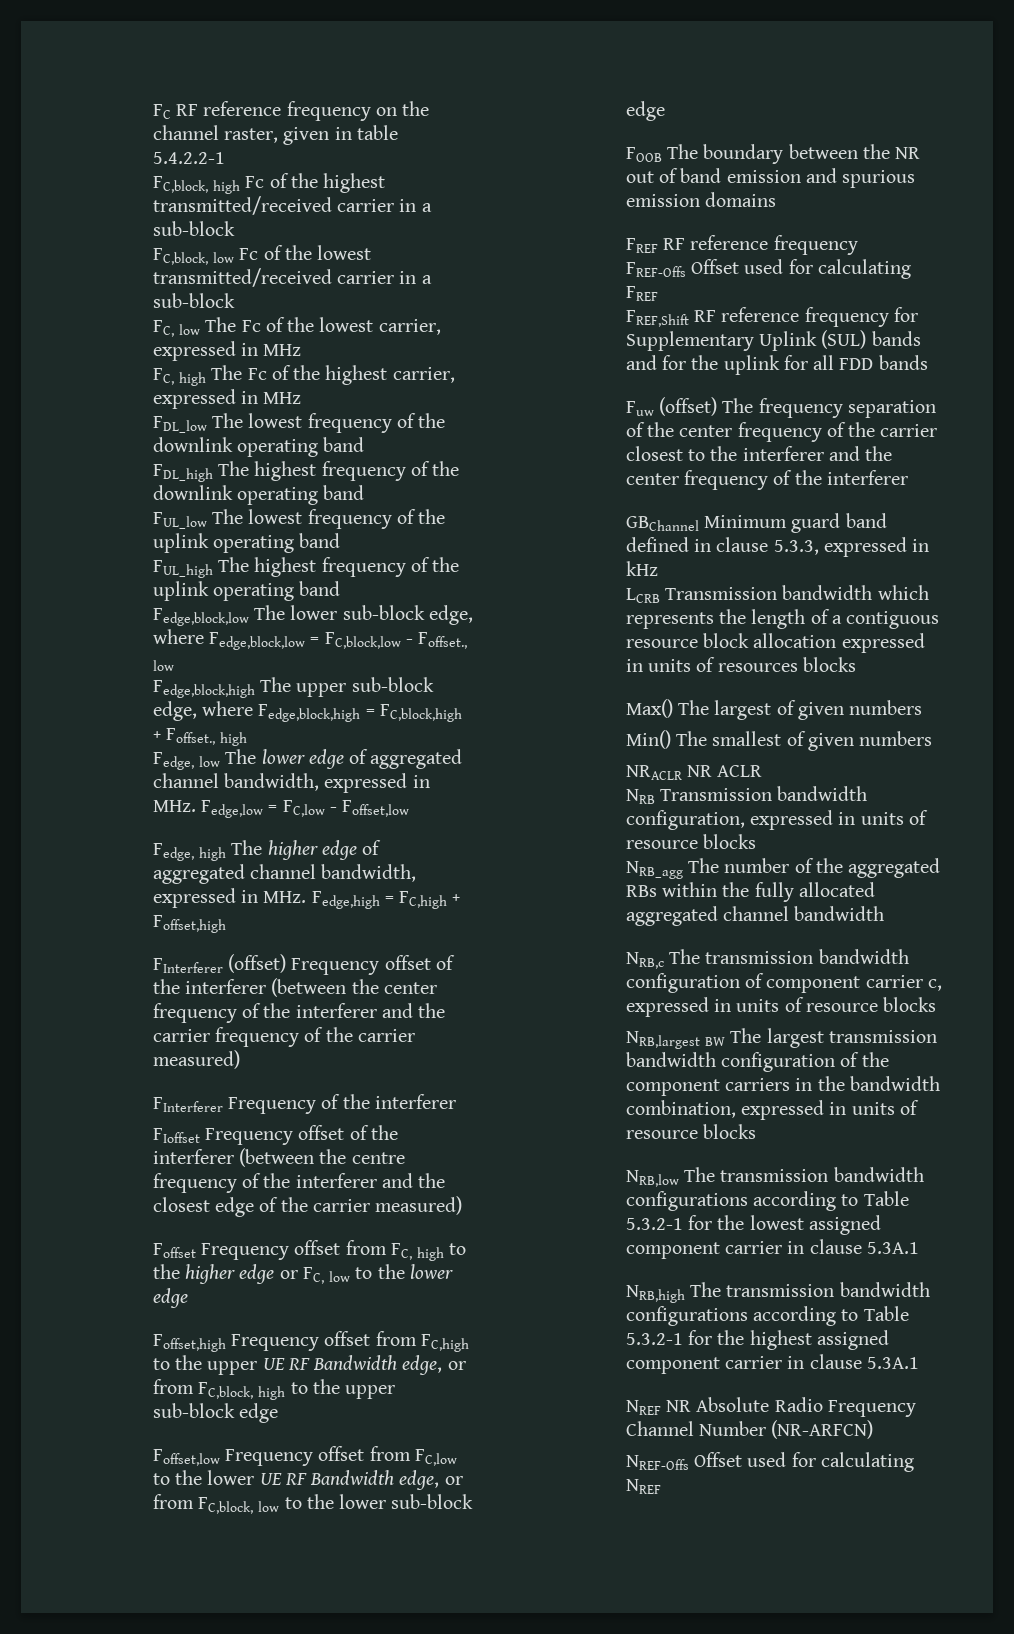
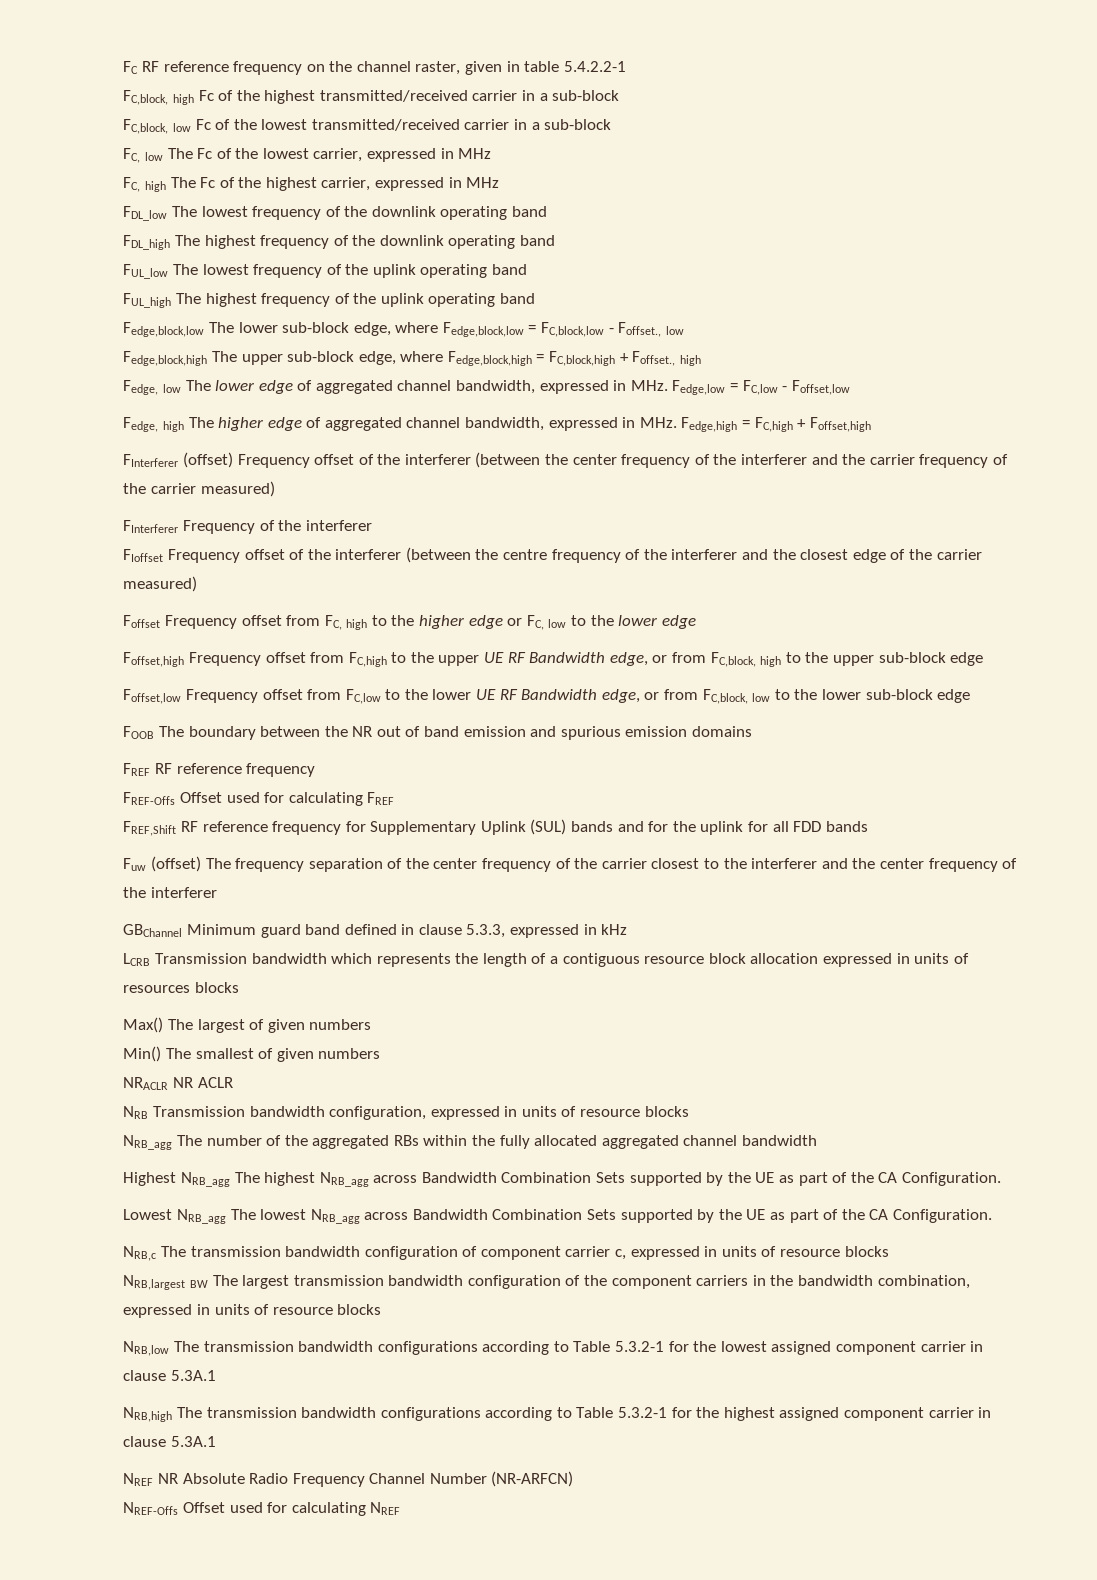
+ Highest NRB_agg The highest NRB_agg across Bandwidth Combination Sets supported by the UE as part of the CA Configuration.
+ Lowest NRB_agg The lowest NRB_agg across Bandwidth Combination Sets supported by the UE as part of the CA Configuration.

